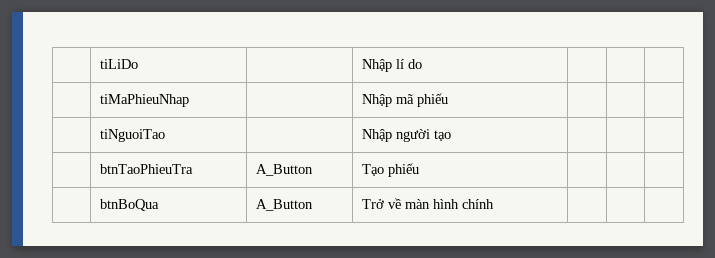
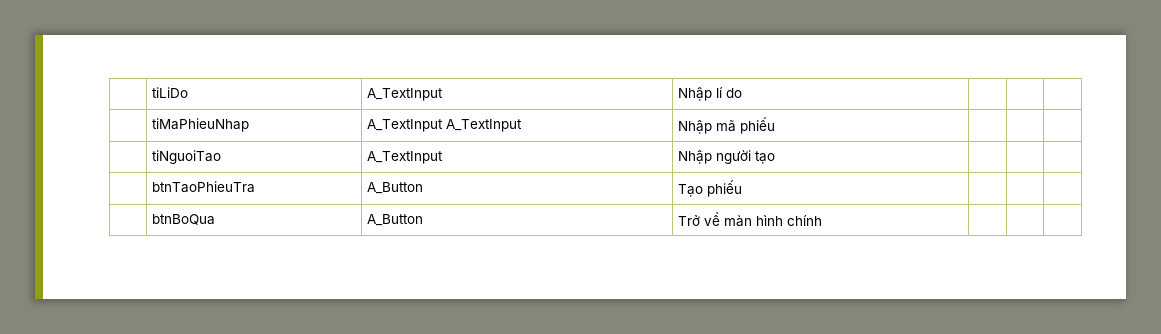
- | tiLiDo | | Nhập lí do | | |
+ | tiLiDo | A_TextInput | Nhập lí do | | |
- | tiMaPhieuNhap | | Nhập mã phiếu | | |
+ | tiMaPhieuNhap | A_TextInput A_TextInput | Nhập mã phiếu | | |
- | tiNguoiTao | | Nhập người tạo | | |
+ | tiNguoiTao | A_TextInput | Nhập người tạo | | |

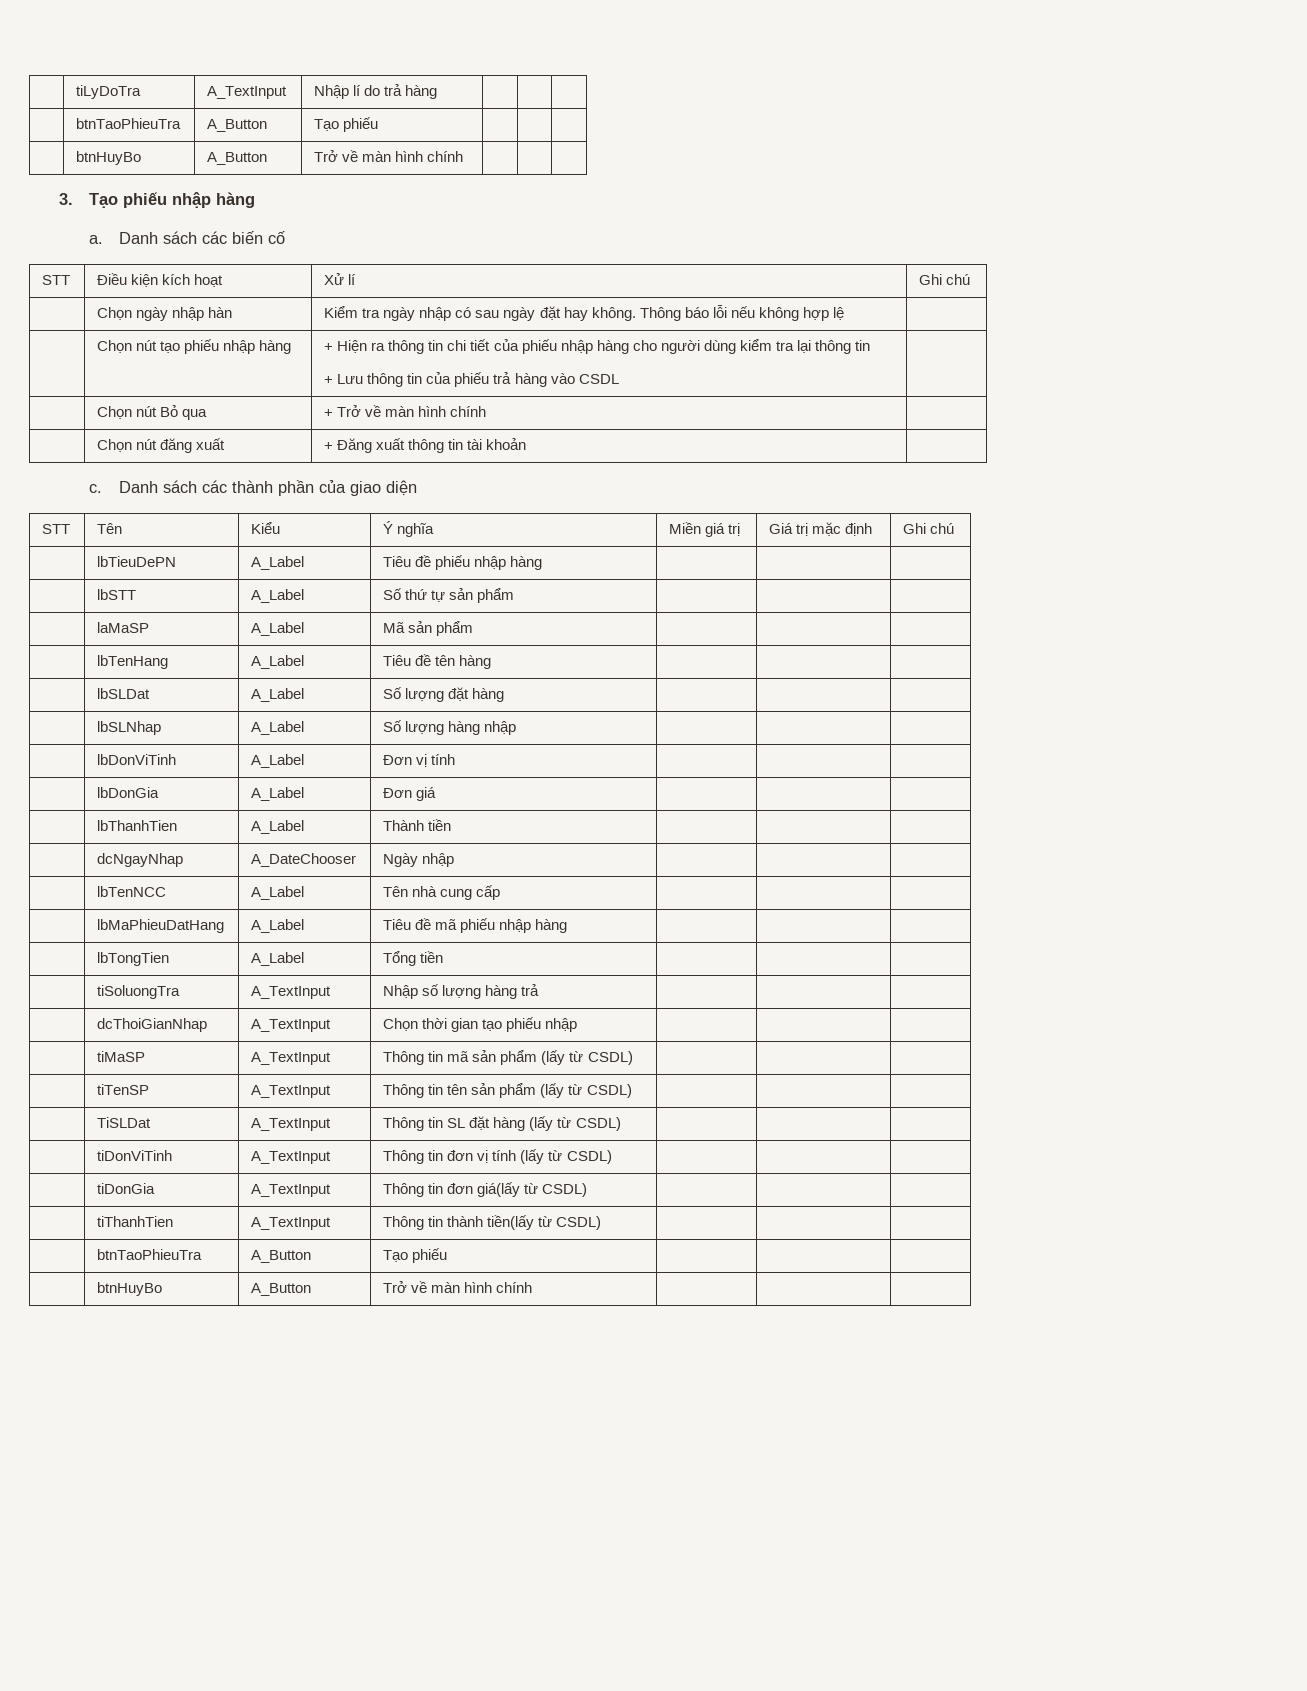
- | tiLiDo | A_TextInput | Nhập lí do | | |
- | tiMaPhieuNhap | A_TextInput A_TextInput | Nhập mã phiếu | | |
- | tiNguoiTao | A_TextInput | Nhập người tạo | | |
+ | tiLyDoTra | A_TextInput | Nhập lí do trả hàng | | |
  | btnTaoPhieuTra | A_Button | Tạo phiếu | | |
- | btnBoQua | A_Button | Trở về màn hình chính | | |
+ | btnHuyBo | A_Button | Trở về màn hình chính | | |
+ 3. Tạo phiếu nhập hàng
+ a. Danh sách các biến cố
+ STT | Điều kiện kích hoạt | Xử lí | Ghi chú
+ | Chọn ngày nhập hàn | Kiểm tra ngày nhập có sau ngày đặt hay không. Thông báo lỗi nếu không hợp lệ |
+ | Chọn nút tạo phiếu nhập hàng | + Hiện ra thông tin chi tiết của phiếu nhập hàng cho người dùng kiểm tra lại thông tin
+ + Lưu thông tin của phiếu trả hàng vào CSDL |
+ | Chọn nút Bỏ qua | + Trở về màn hình chính |
+ | Chọn nút đăng xuất | + Đăng xuất thông tin tài khoản |
+ c. Danh sách các thành phần của giao diện
+ STT | Tên | Kiểu | Ý nghĩa | Miền giá trị | Giá trị mặc định | Ghi chú
+ | lbTieuDePN | A_Label | Tiêu đề phiếu nhập hàng | | |
+ | lbSTT | A_Label | Số thứ tự sản phẩm | | |
+ | laMaSP | A_Label | Mã sản phẩm | | |
+ | lbTenHang | A_Label | Tiêu đề tên hàng | | |
+ | lbSLDat | A_Label | Số lượng đặt hàng | | |
+ | lbSLNhap | A_Label | Số lượng hàng nhập | | |
+ | lbDonViTinh | A_Label | Đơn vị tính | | |
+ | lbDonGia | A_Label | Đơn giá | | |
+ | lbThanhTien | A_Label | Thành tiền | | |
+ | dcNgayNhap | A_DateChooser | Ngày nhập | | |
+ | lbTenNCC | A_Label | Tên nhà cung cấp | | |
+ | lbMaPhieuDatHang | A_Label | Tiêu đề mã phiếu nhập hàng | | |
+ | lbTongTien | A_Label | Tổng tiền | | |
+ | tiSoluongTra | A_TextInput | Nhập số lượng hàng trả | | |
+ | dcThoiGianNhap | A_TextInput | Chọn thời gian tạo phiếu nhập | | |
+ | tiMaSP | A_TextInput | Thông tin mã sản phẩm (lấy từ CSDL) | | |
+ | tiTenSP | A_TextInput | Thông tin tên sản phẩm (lấy từ CSDL) | | |
+ | TiSLDat | A_TextInput | Thông tin SL đặt hàng (lấy từ CSDL) | | |
+ | tiDonViTinh | A_TextInput | Thông tin đơn vị tính (lấy từ CSDL) | | |
+ | tiDonGia | A_TextInput | Thông tin đơn giá(lấy từ CSDL) | | |
+ | tiThanhTien | A_TextInput | Thông tin thành tiền(lấy từ CSDL) | | |
+ | btnTaoPhieuTra | A_Button | Tạo phiếu | | |
+ | btnHuyBo | A_Button | Trở về màn hình chính | | |

